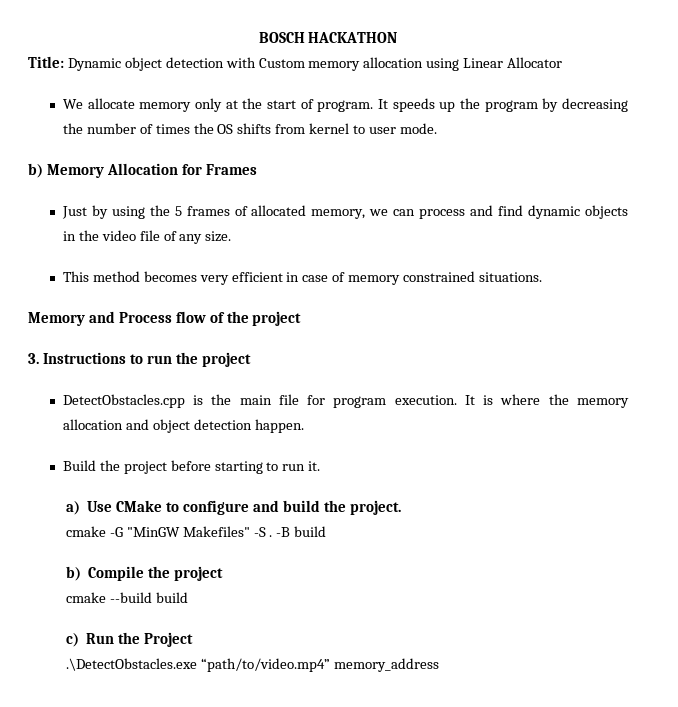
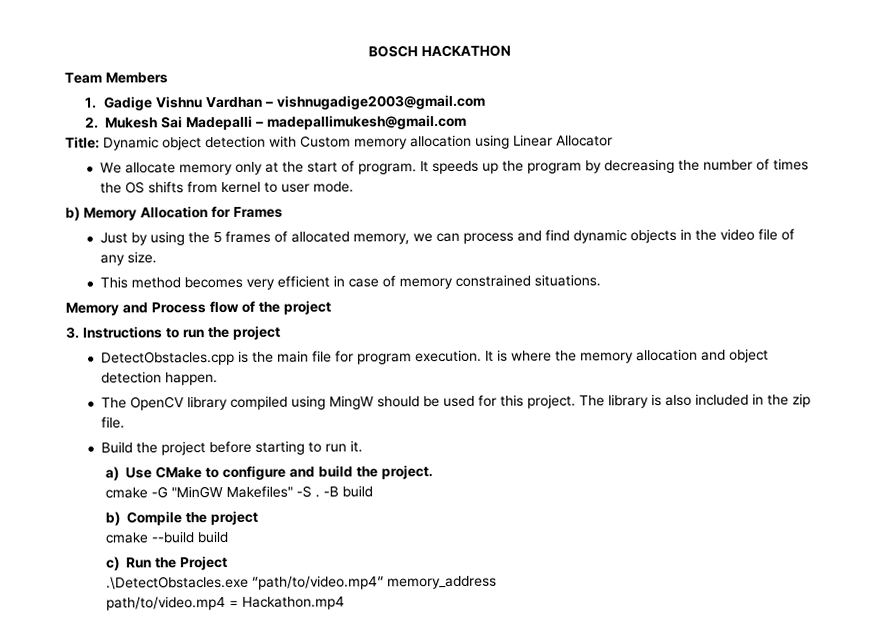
+ Team Members
+ 1. Gadige Vishnu Vardhan – vishnugadige2003@gmail.com
+ 2. Mukesh Sai Madepalli – madepallimukesh@gmail.com
+ The OpenCV library compiled using MingW should be used for this project. The library is also included in the zip file.
+ path/to/video.mp4 = Hackathon.mp4

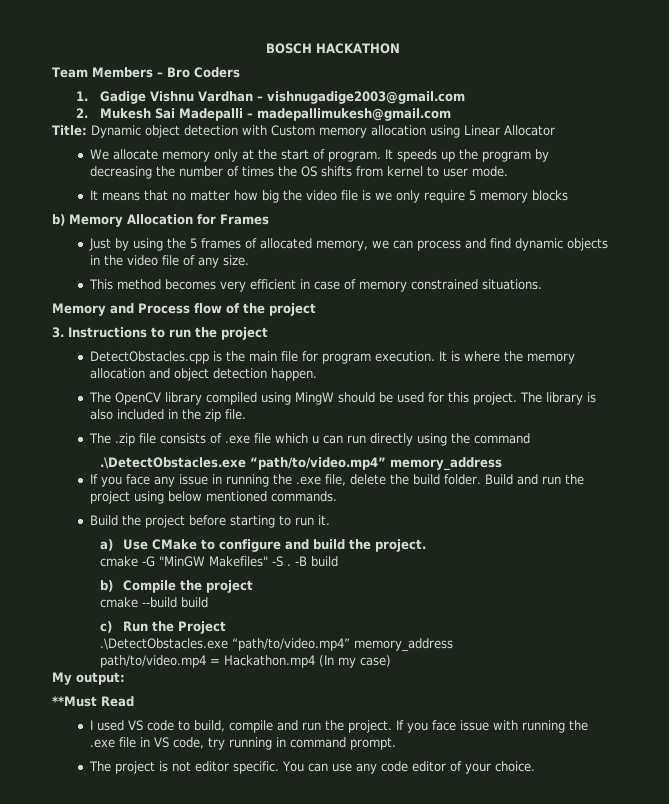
- Team Members
+ Team Members – Bro Coders
+ It means that no matter how big the video file is we only require 5 memory blocks
+ The .zip file consists of .exe file which u can run directly using the command
+ .\DetectObstacles.exe “path/to/video.mp4” memory_address
+ If you face any issue in running the .exe file, delete the build folder. Build and run the project using below mentioned commands.
- path/to/video.mp4 = Hackathon.mp4
+ path/to/video.mp4 = Hackathon.mp4 (In my case)
+ My output:
+ **Must Read
+ I used VS code to build, compile and run the project. If you face issue with running the .exe file in VS code, try running in command prompt.
+ The project is not editor specific. You can use any code editor of your choice.

